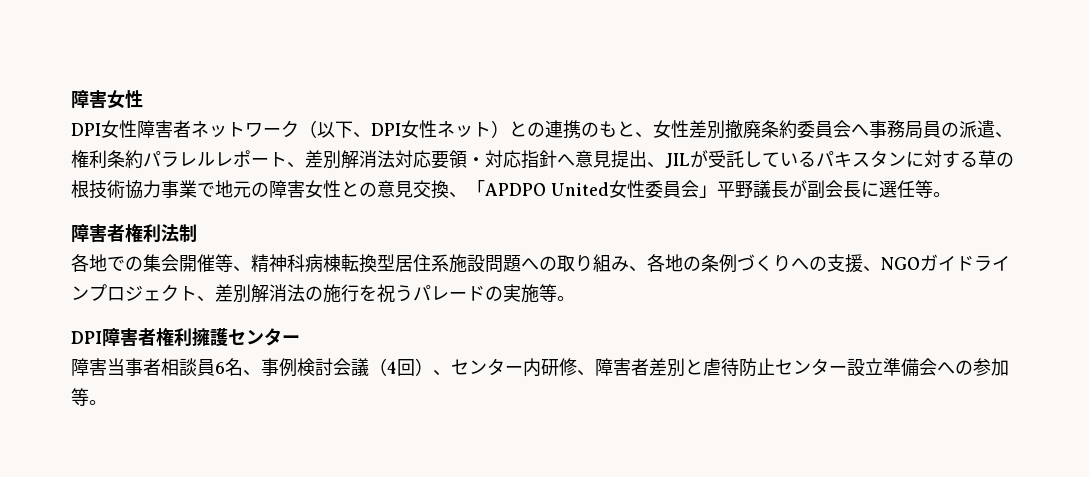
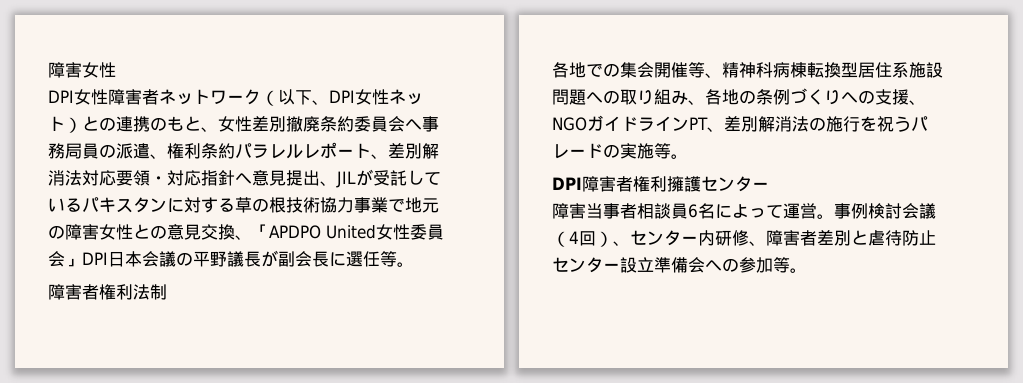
- DPI女性障害者ネットワーク（以下、DPI女性ネット）との連携のもと、女性差別撤廃条約委員会へ事務局員の派遣、権利条約パラレルレポート、差別解消法対応要領・対応指針へ意見提出、JILが受託しているパキスタンに対する草の根技術協力事業で地元の障害女性との意見交換、「APDPO United女性委員会」平野議長が副会長に選任等。
+ DPI女性障害者ネットワーク（以下、DPI女性ネット）との連携のもと、女性差別撤廃条約委員会へ事務局員の派遣、権利条約パラレルレポート、差別解消法対応要領・対応指針へ意見提出、JILが受託しているパキスタンに対する草の根技術協力事業で地元の障害女性との意見交換、「APDPO United女性委員会」DPI日本会議の平野議長が副会長に選任等。
- 各地での集会開催等、精神科病棟転換型居住系施設問題への取り組み、各地の条例づくりへの支援、NGOガイドラインプロジェクト、差別解消法の施行を祝うパレードの実施等。
+ 各地での集会開催等、精神科病棟転換型居住系施設問題への取り組み、各地の条例づくりへの支援、NGOガイドラインPT、差別解消法の施行を祝うパレードの実施等。
- 障害当事者相談員6名、事例検討会議（4回）、センター内研修、障害者差別と虐待防止センター設立準備会への参加等。
+ 障害当事者相談員6名によって運営。事例検討会議（4回）、センター内研修、障害者差別と虐待防止センター設立準備会への参加等。

